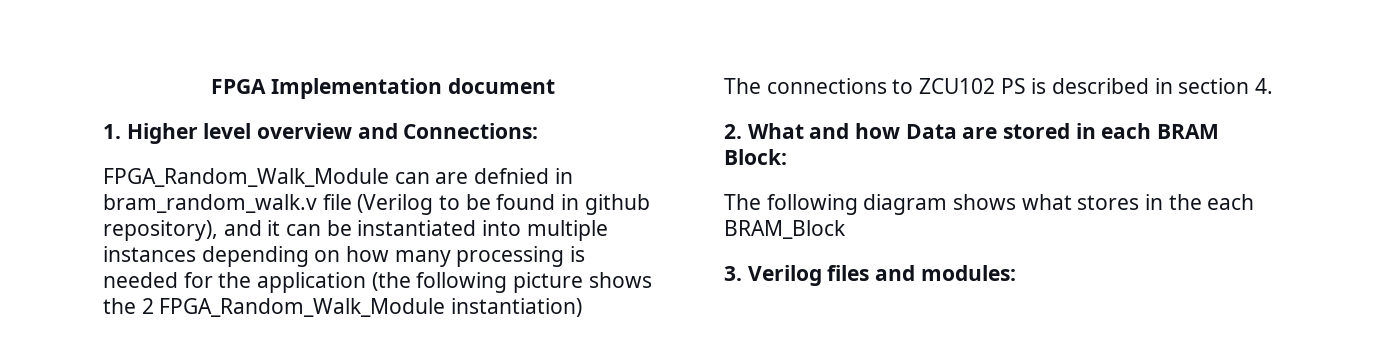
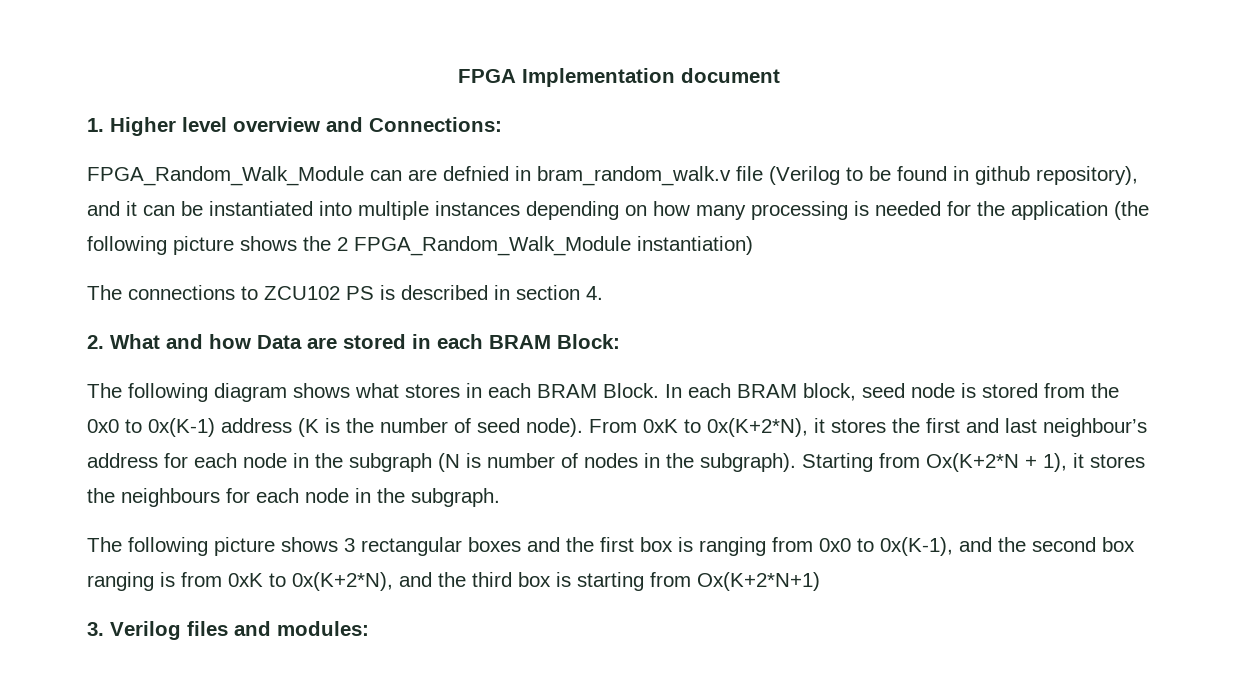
- The following diagram shows what stores in the each BRAM_Block
+ The following diagram shows what stores in each BRAM Block. In each BRAM block, seed node is stored from the 0x0 to 0x(K-1) address (K is the number of seed node). From 0xK to 0x(K+2*N), it stores the first and last neighbour’s address for each node in the subgraph (N is number of nodes in the subgraph). Starting from Ox(K+2*N + 1), it stores the neighbours for each node in the subgraph.
+ The following picture shows 3 rectangular boxes and the first box is ranging from 0x0 to 0x(K-1), and the second box ranging is from 0xK to 0x(K+2*N), and the third box is starting from Ox(K+2*N+1)

